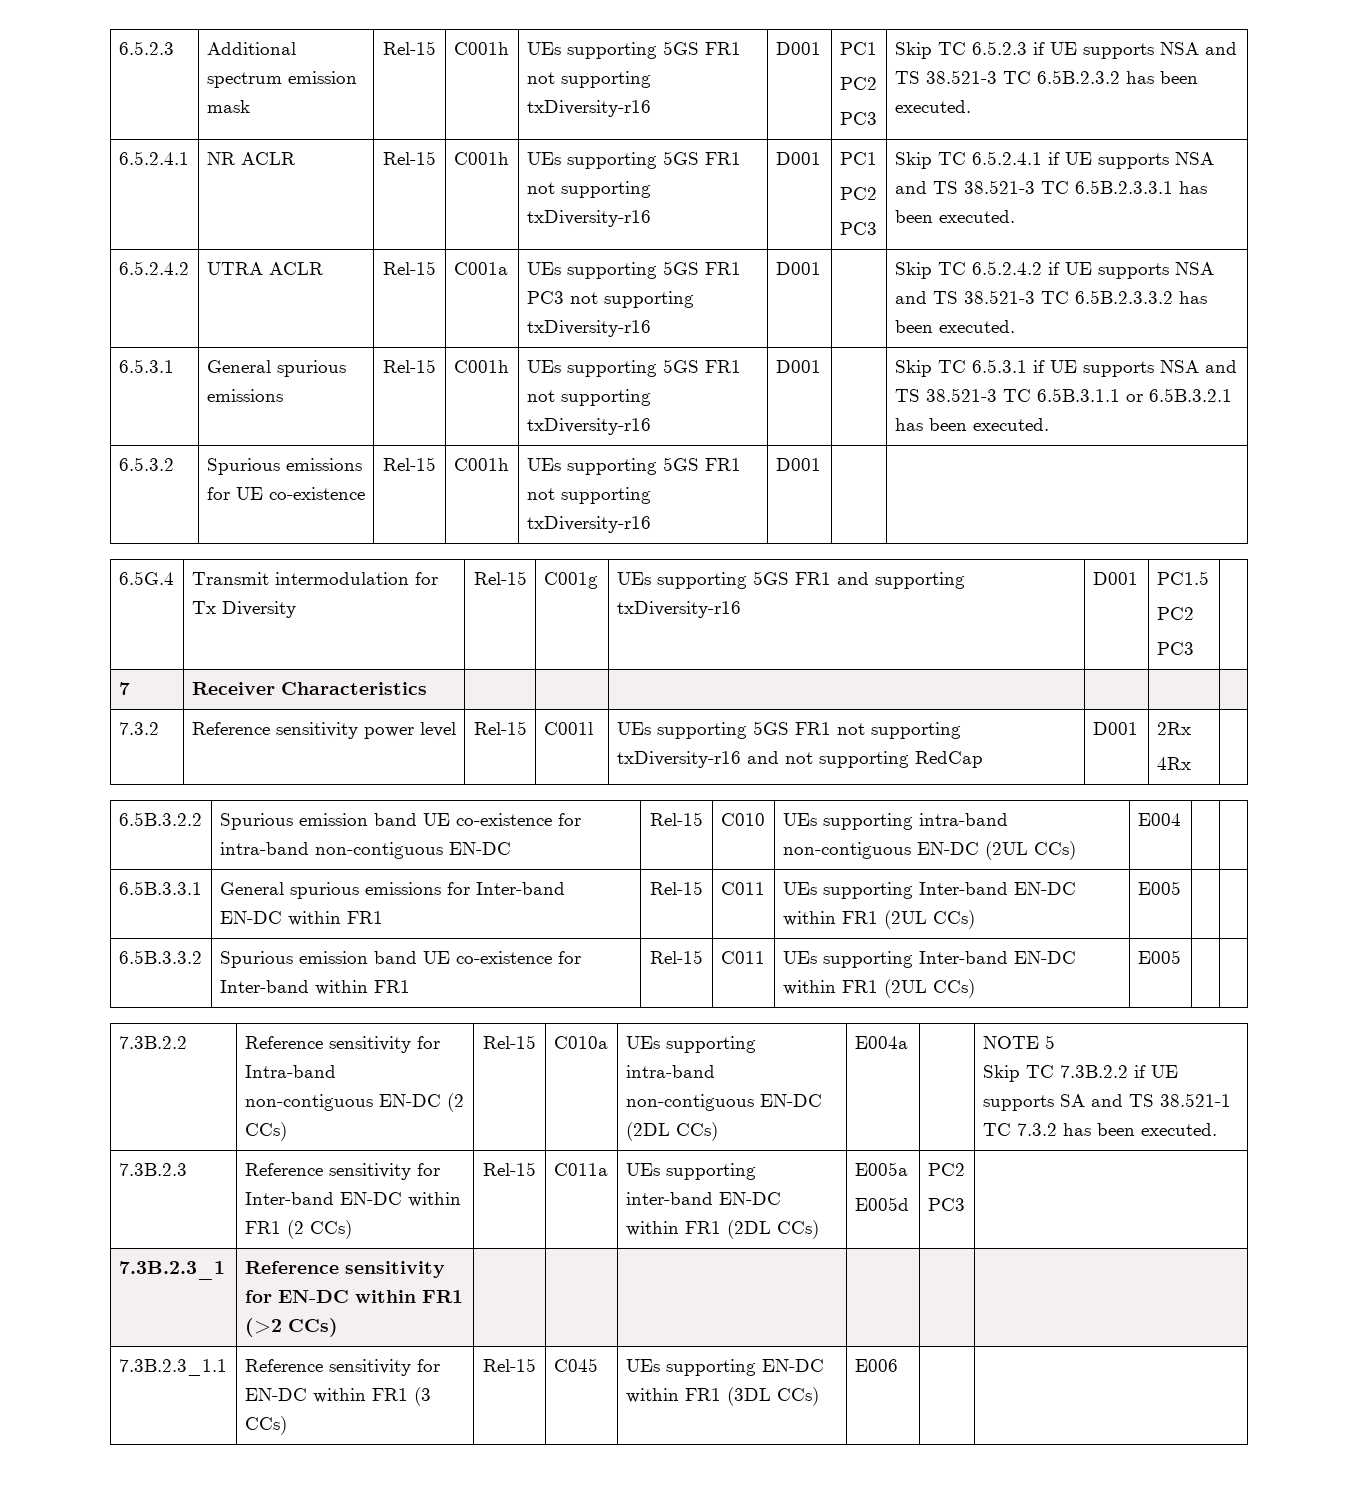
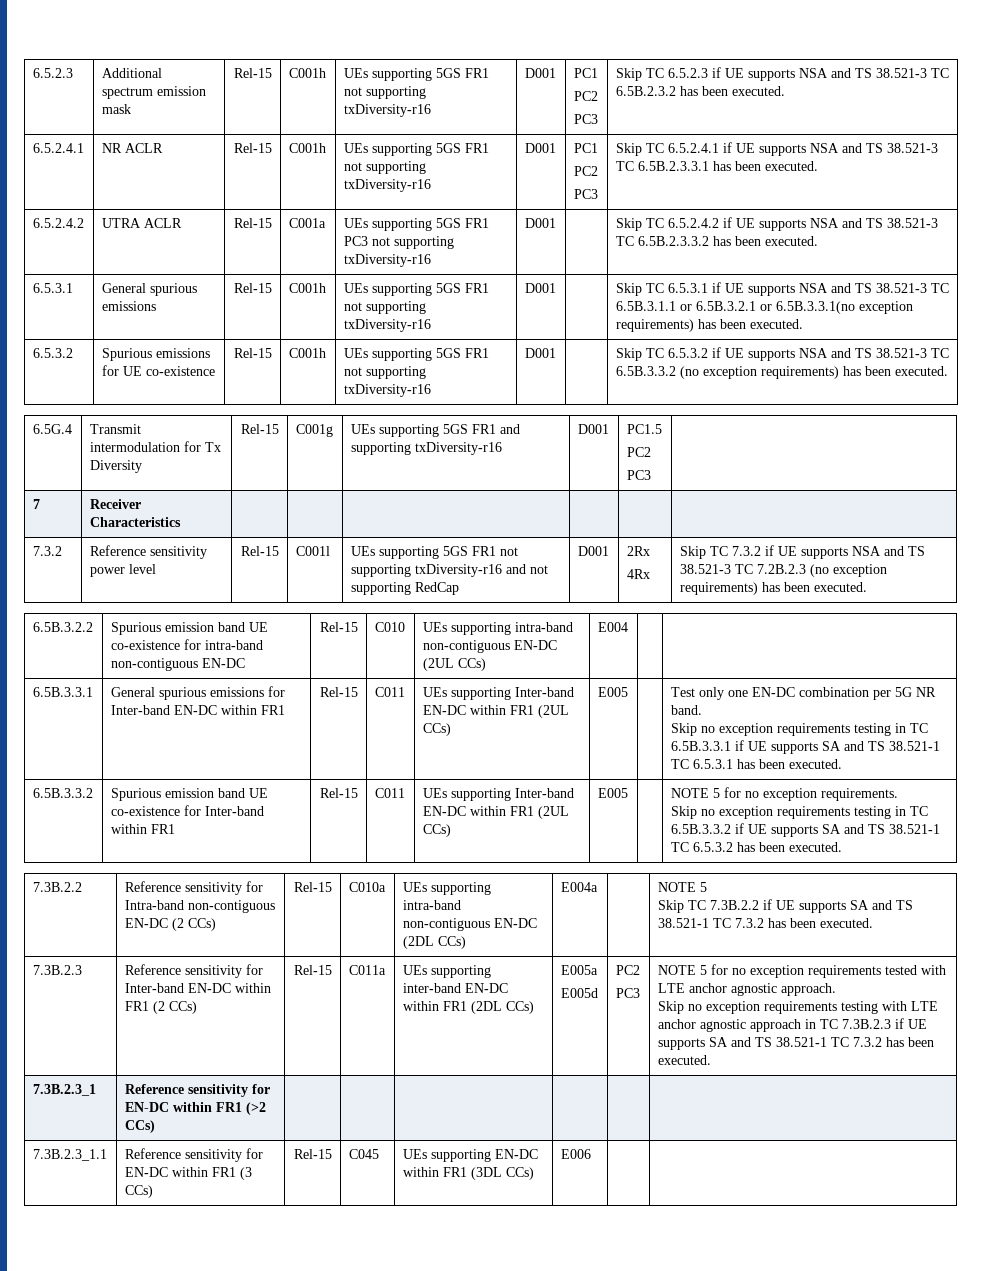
- 6.5.3.1 | General spurious emissions | Rel-15 | C001h | UEs supporting 5GS FR1 not supporting txDiversity-r16 | D001 | | Skip TC 6.5.3.1 if UE supports NSA and TS 38.521-3 TC 6.5B.3.1.1 or 6.5B.3.2.1 has been executed.
+ 6.5.3.1 | General spurious emissions | Rel-15 | C001h | UEs supporting 5GS FR1 not supporting txDiversity-r16 | D001 | | Skip TC 6.5.3.1 if UE supports NSA and TS 38.521-3 TC 6.5B.3.1.1 or 6.5B.3.2.1 or 6.5B.3.3.1(no exception requirements) has been executed.
- 6.5.3.2 | Spurious emissions for UE co-existence | Rel-15 | C001h | UEs supporting 5GS FR1 not supporting txDiversity-r16 | D001 | |
+ 6.5.3.2 | Spurious emissions for UE co-existence | Rel-15 | C001h | UEs supporting 5GS FR1 not supporting txDiversity-r16 | D001 | | Skip TC 6.5.3.2 if UE supports NSA and TS 38.521-3 TC 6.5B.3.3.2 (no exception requirements) has been executed.
  7.3.2 | Reference sensitivity power level | Rel-15 | C001l | UEs supporting 5GS FR1 not supporting txDiversity-r16 and not supporting RedCap | D001 | 2Rx
- 4Rx |
+ 4Rx | Skip TC 7.3.2 if UE supports NSA and TS 38.521-3 TC 7.2B.2.3 (no exception requirements) has been executed.
+ Test only one EN-DC combination per 5G NR band.
+ Skip no exception requirements testing in TC 6.5B.3.3.1 if UE supports SA and TS 38.521-1 TC 6.5.3.1 has been executed.
+ NOTE 5 for no exception requirements.
+ Skip no exception requirements testing in TC 6.5B.3.3.2 if UE supports SA and TS 38.521-1 TC 6.5.3.2 has been executed.
+ NOTE 5 for no exception requirements tested with LTE anchor agnostic approach.
+ Skip no exception requirements testing with LTE anchor agnostic approach in TC 7.3B.2.3 if UE supports SA and TS 38.521-1 TC 7.3.2 has been executed.

